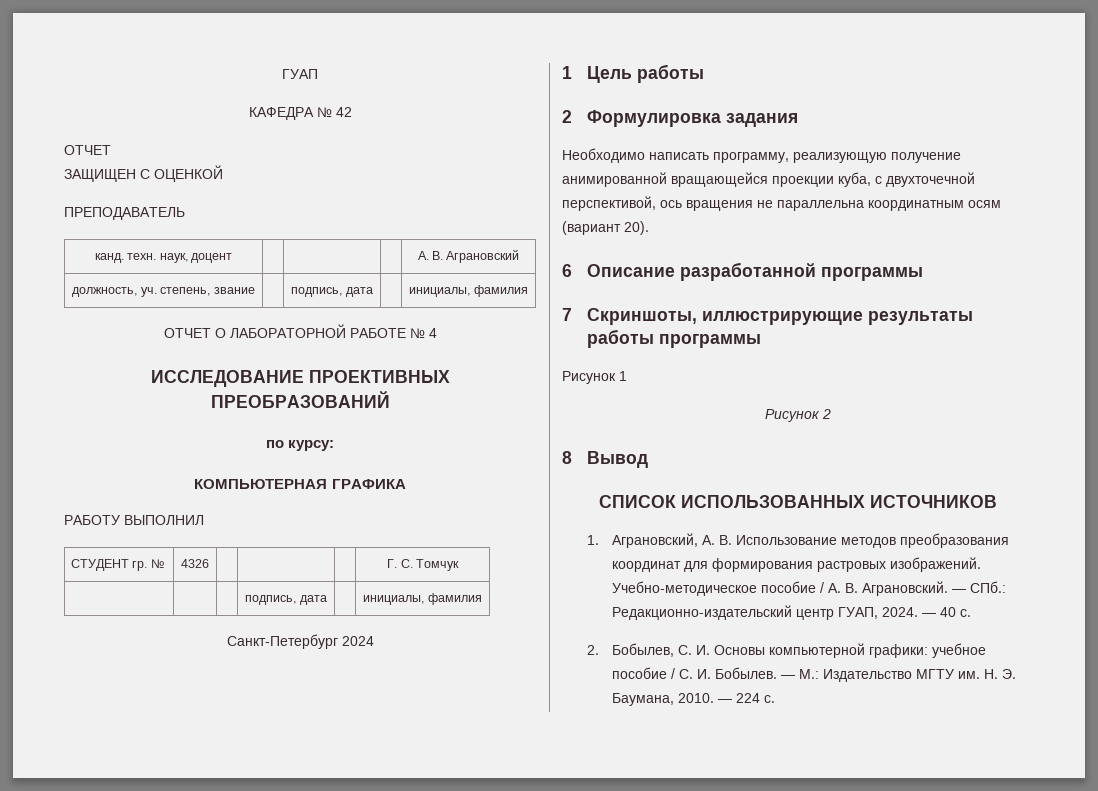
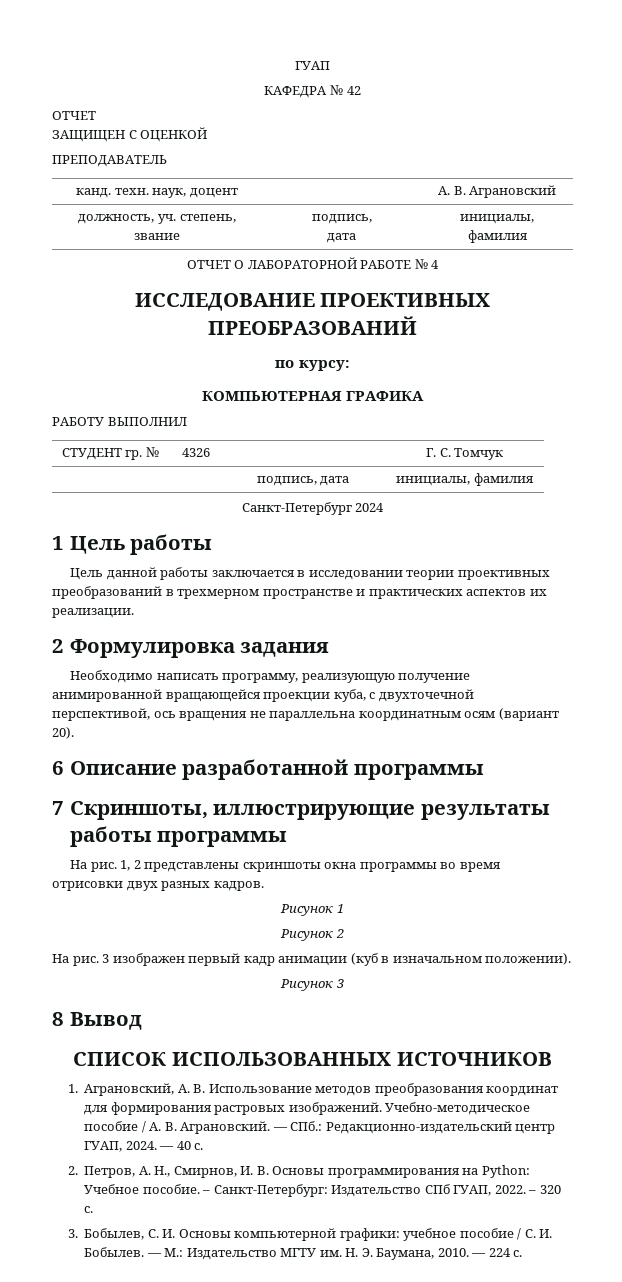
+ Цель данной работы заключается в исследовании теории проективных преобразований в трехмерном пространстве и практических аспектов их реализации.
+ На рис. 1, 2 представлены скриншоты окна программы во время отрисовки двух разных кадров.
  Рисунок 1
  Рисунок 2
+ На рис. 3 изображен первый кадр анимации (куб в изначальном положении).
+ Рисунок 3
- 2. Бобылев, С. И. Основы компьютерной графики: учебное пособие / С. И. Бобылев.
+ 2. Петров, А. Н., Смирнов, И. В. Основы программирования на Python: Учебное пособие. – Санкт-Петербург: Издательство СПб ГУАП, 2022. – 320 с.
+ 3. Бобылев, С. И. Основы компьютерной графики: учебное пособие / С. И. Бобылев.

